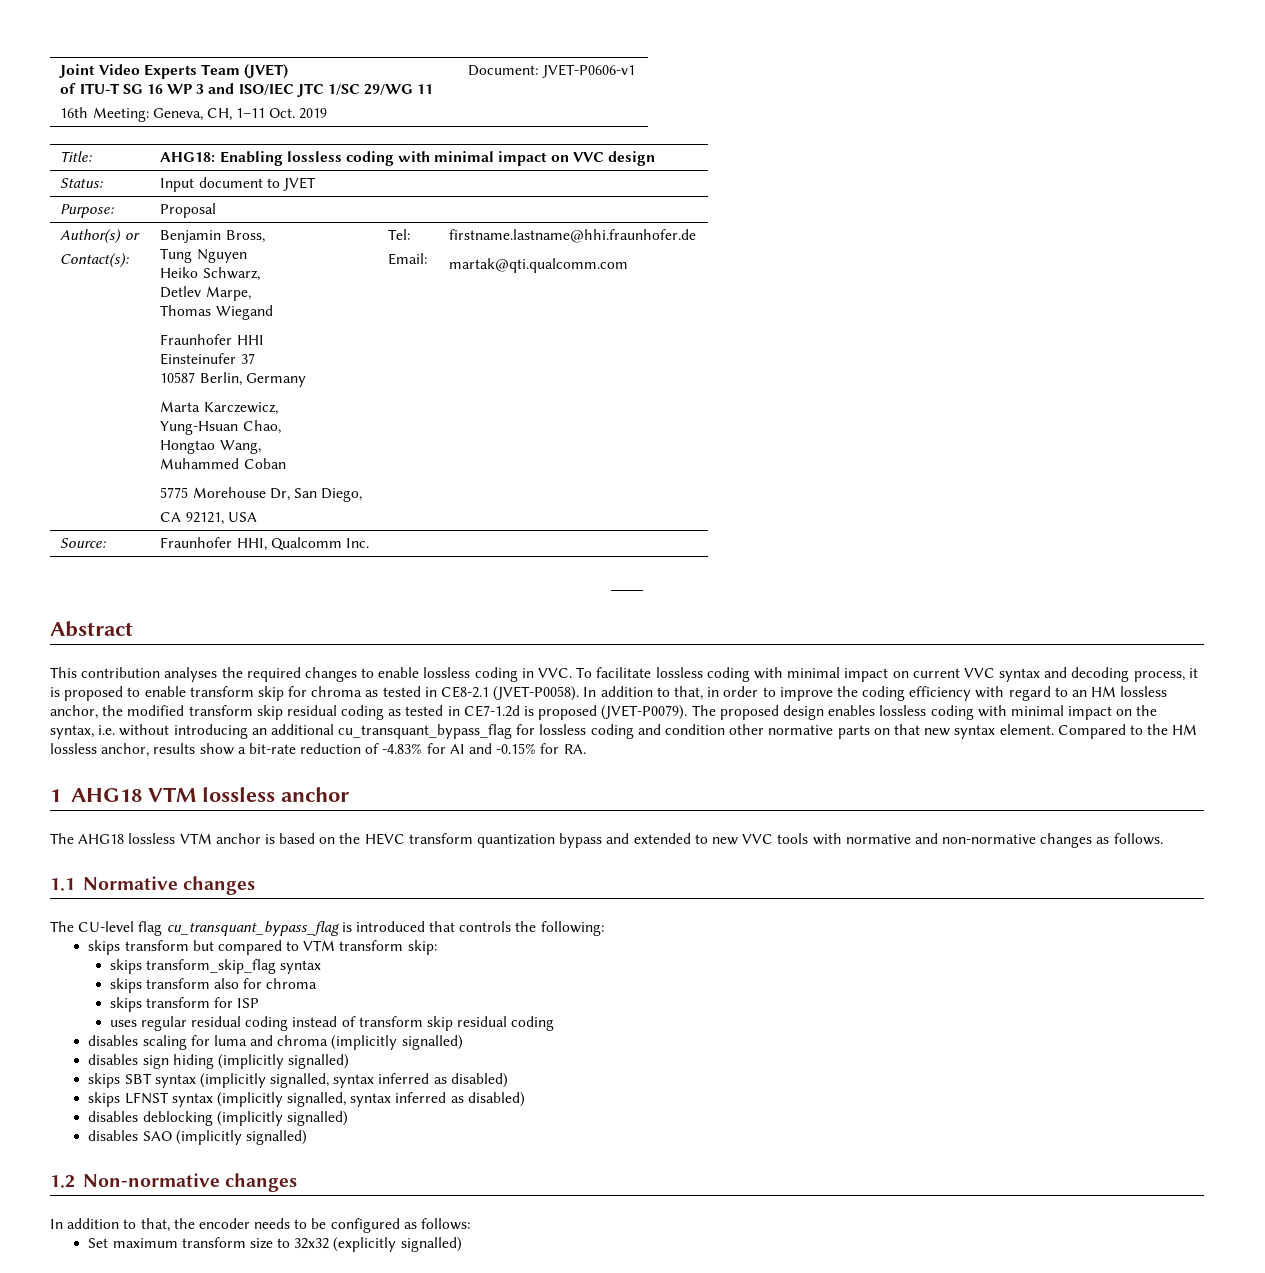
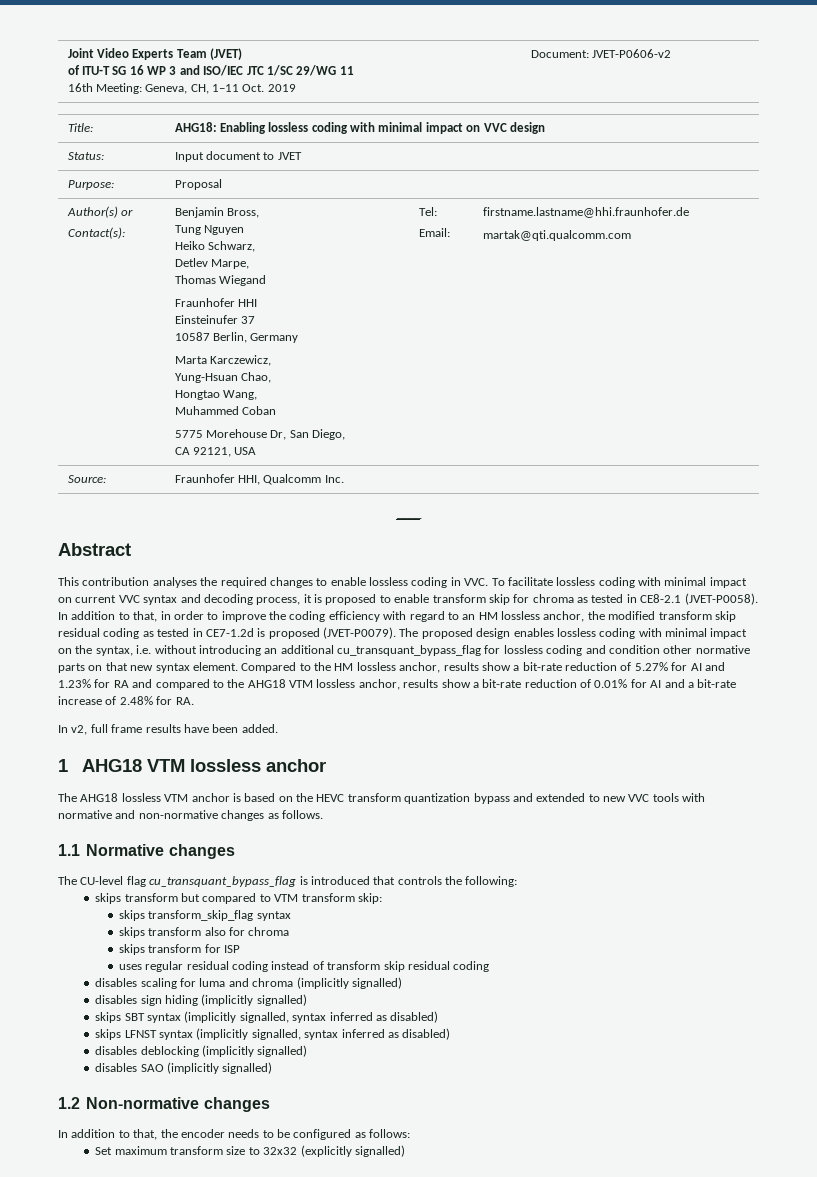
  Joint Video Experts Team (JVET)
  of ITU-T SG 16 WP 3 and ISO/IEC JTC 1/SC 29/WG 11
- 16th Meeting: Geneva, CH, 1–11 Oct. 2019 | Document: JVET-P0606-v1
+ 16th Meeting: Geneva, CH, 1–11 Oct. 2019 | Document: JVET-P0606-v2
- Compared to the HM lossless anchor, results show a bit-rate reduction of -4.83% for AI and -0.15% for RA.
+ Compared to the HM lossless anchor, results show a bit-rate reduction of 5.27% for AI and 1.23% for RA and compared to the AHG18 VTM lossless anchor, results show a bit-rate reduction of 0.01% for AI and a bit-rate increase of 2.48% for RA.
+ In v2, full frame results have been added.

